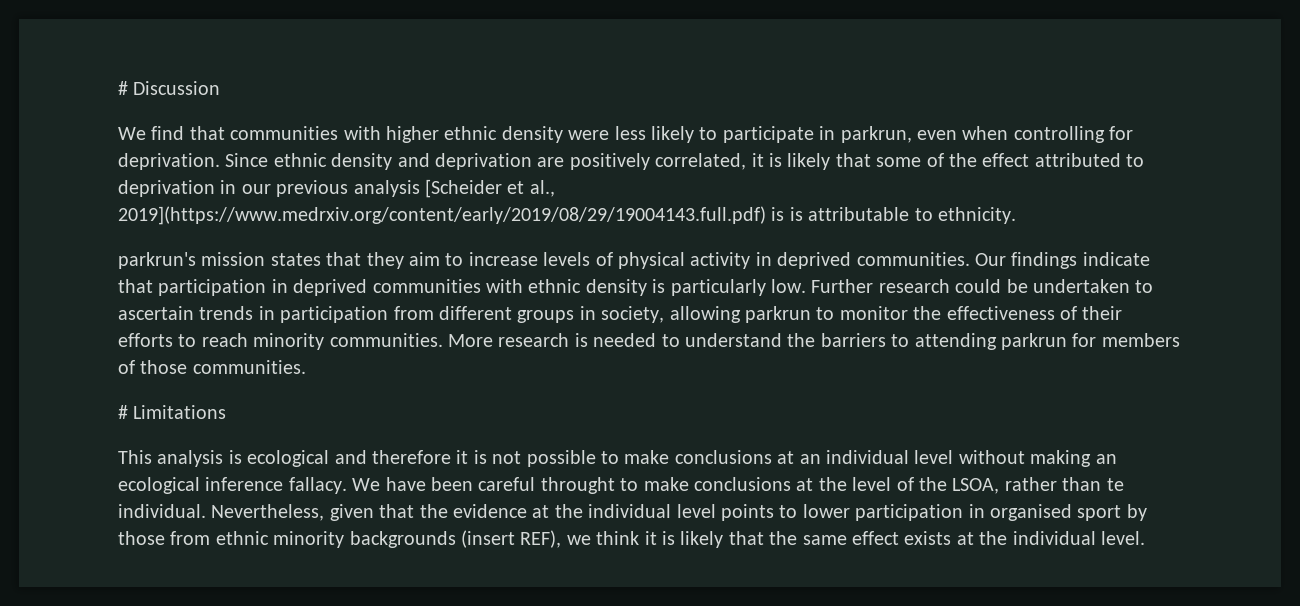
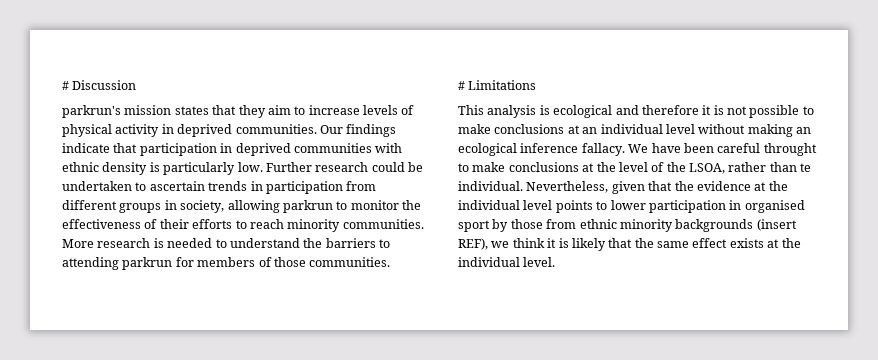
- We find that communities with higher ethnic density were less likely to participate in parkrun, even when controlling for deprivation. Since ethnic density and deprivation are positively correlated, it is likely that some of the effect attributed to deprivation in our previous analysis [Scheider et al., 2019](https://www.medrxiv.org/content/early/2019/08/29/19004143.full.pdf) is is attributable to ethnicity.

